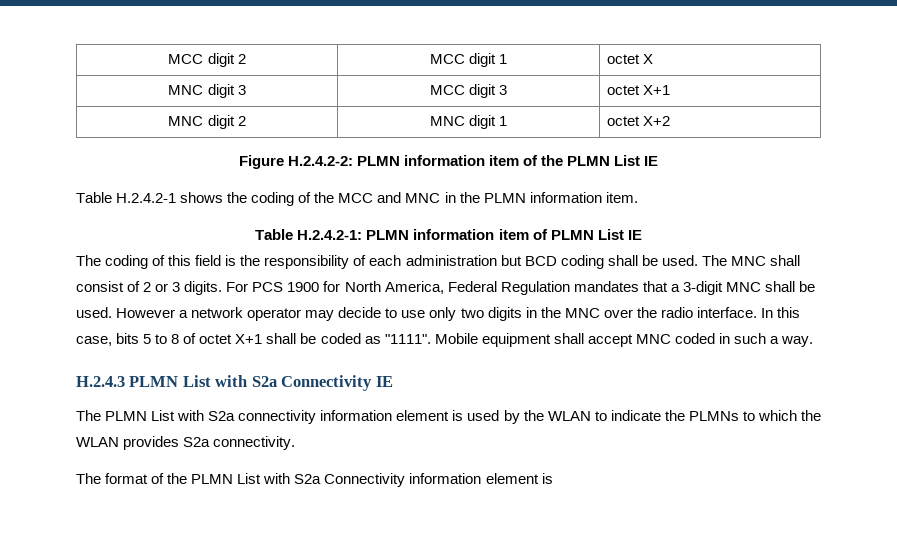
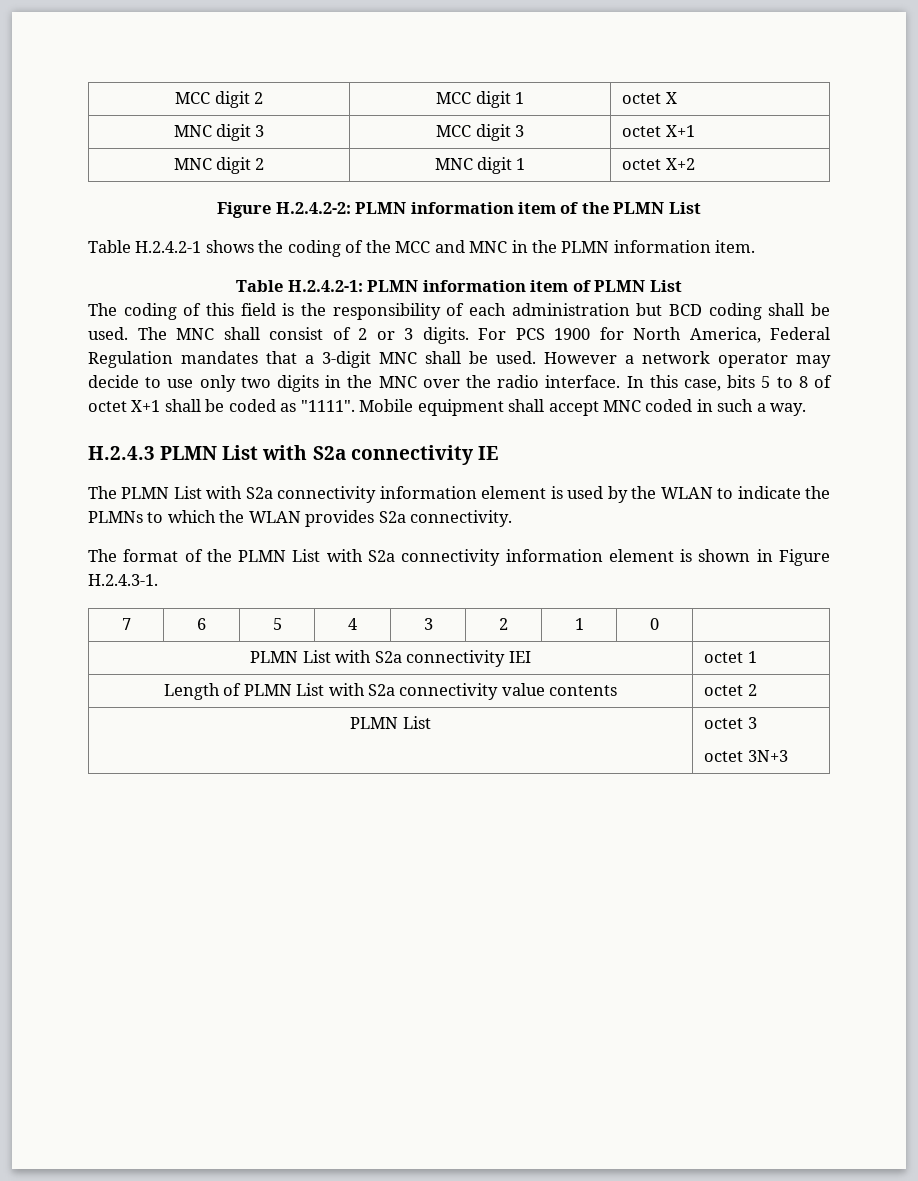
- Figure H.2.4.2-2: PLMN information item of the PLMN List IE
+ Figure H.2.4.2-2: PLMN information item of the PLMN List
- Table H.2.4.2-1: PLMN information item of PLMN List IE
+ Table H.2.4.2-1: PLMN information item of PLMN List
- H.2.4.3 PLMN List with S2a Connectivity IE
+ H.2.4.3 PLMN List with S2a connectivity IE
- The format of the PLMN List with S2a Connectivity information element is
+ The format of the PLMN List with S2a connectivity information element is shown in Figure H.2.4.3-1.
+ 7 | 6 | 5 | 4 | 3 | 2 | 1 | 0 |
+ PLMN List with S2a connectivity IEI | octet 1
+ Length of PLMN List with S2a connectivity value contents | octet 2
+ PLMN List | octet 3
+ octet 3N+3

